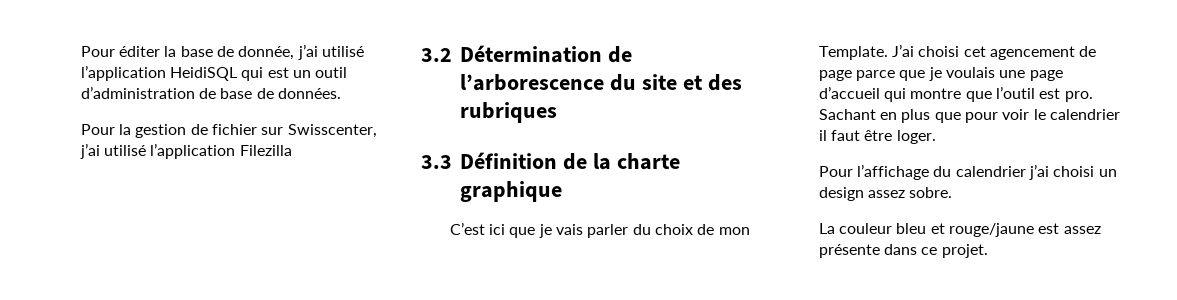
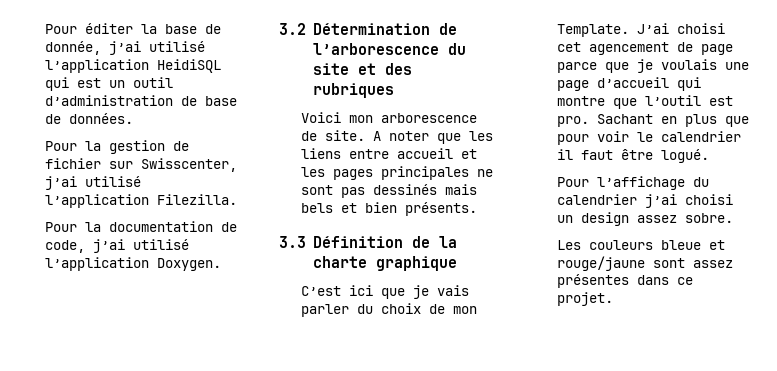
- Pour la gestion de fichier sur Swisscenter, j’ai utilisé l’application Filezilla
+ Pour la gestion de fichier sur Swisscenter, j’ai utilisé l’application Filezilla.
+ Pour la documentation de code, j’ai utilisé l’application Doxygen.
+ Voici mon arborescence de site. A noter que les liens entre accueil et les pages principales ne sont pas dessinés mais bels et bien présents.
- Sachant en plus que pour voir le calendrier il faut être loger.
+ Sachant en plus que pour voir le calendrier il faut être logué.
- La couleur bleu et rouge/jaune est assez présente dans ce projet.
+ Les couleurs bleue et rouge/jaune sont assez présentes dans ce projet.

